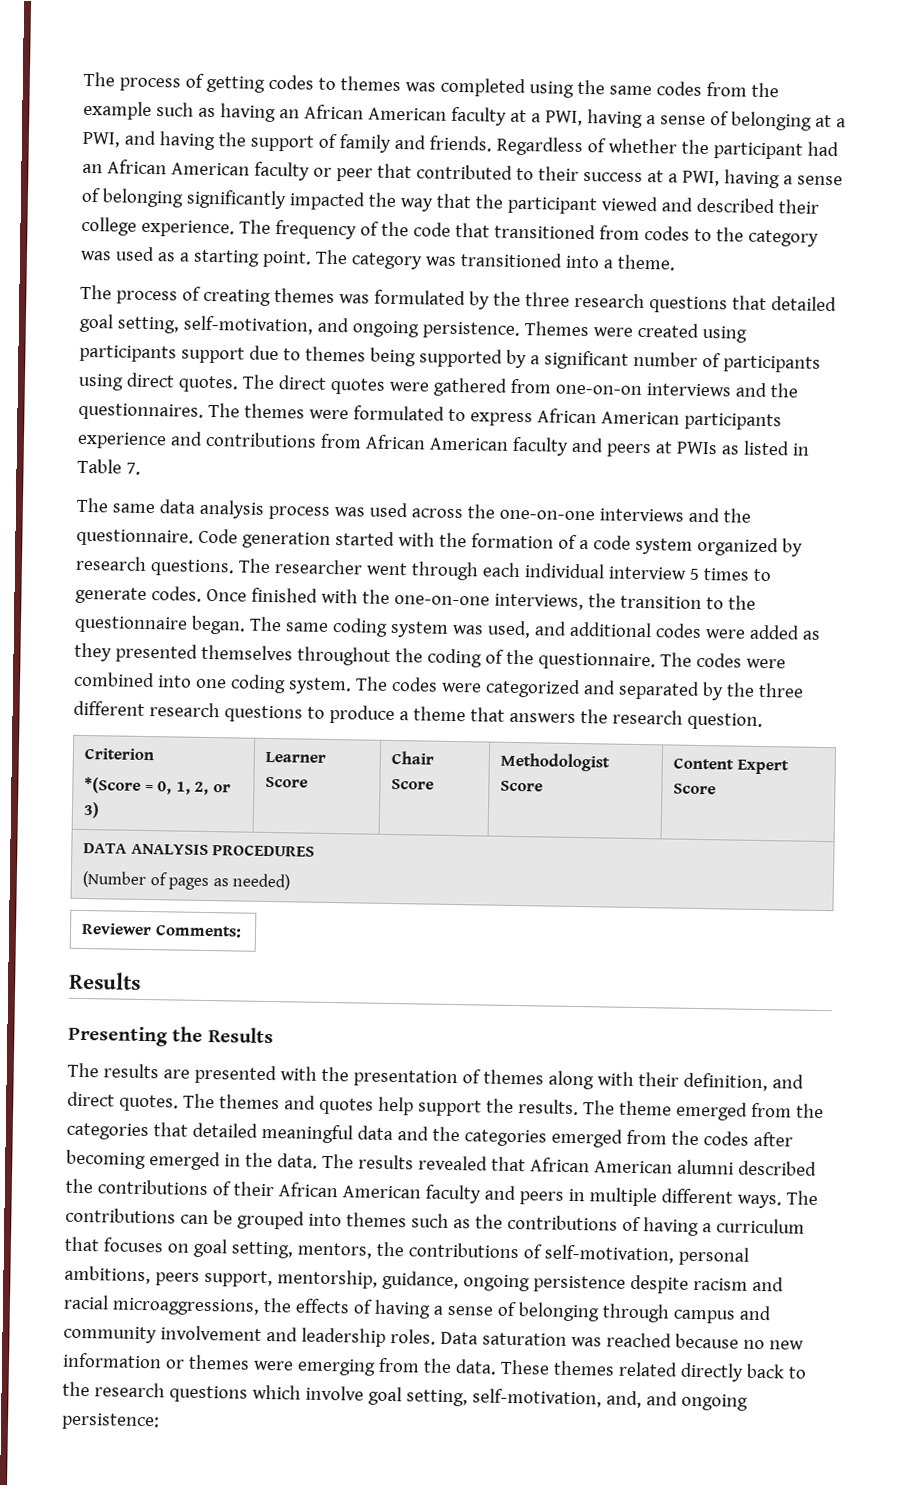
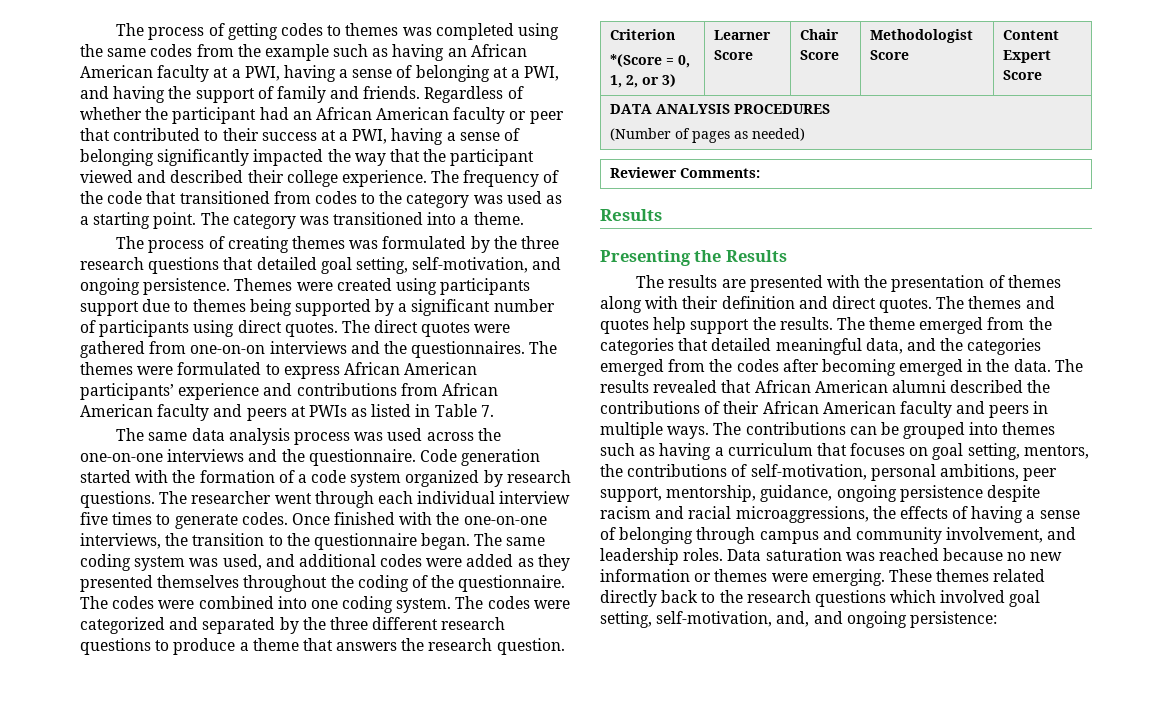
- The themes were formulated to express African American participants experience and contributions from African American faculty and peers at PWIs as listed in Table 7.
+ The themes were formulated to express African American participants’ experience and contributions from African American faculty and peers at PWIs as listed in Table 7.
- The researcher went through each individual interview 5 times to generate codes.
+ The researcher went through each individual interview five times to generate codes.
- The results are presented with the presentation of themes along with their definition, and direct quotes.
+ The results are presented with the presentation of themes along with their definition and direct quotes.
- The theme emerged from the categories that detailed meaningful data and the categories emerged from the codes after becoming emerged in the data.
+ The theme emerged from the categories that detailed meaningful data, and the categories emerged from the codes after becoming emerged in the data.
- The results revealed that African American alumni described the contributions of their African American faculty and peers in multiple different ways.
+ The results revealed that African American alumni described the contributions of their African American faculty and peers in multiple ways.
- The contributions can be grouped into themes such as the contributions of having a curriculum that focuses on goal setting, mentors, the contributions of self-motivation, personal ambitions, peers support, mentorship, guidance, ongoing persistence despite racism and racial microaggressions, the effects of having a sense of belonging through campus and community involvement and leadership roles.
+ The contributions can be grouped into themes such as having a curriculum that focuses on goal setting, mentors, the contributions of self-motivation, personal ambitions, peer support, mentorship, guidance, ongoing persistence despite racism and racial microaggressions, the effects of having a sense of belonging through campus and community involvement, and leadership roles.
- Data saturation was reached because no new information or themes were emerging from the data.
+ Data saturation was reached because no new information or themes were emerging.
- These themes related directly back to the research questions which involve goal setting, self-motivation, and, and ongoing persistence:
+ These themes related directly back to the research questions which involved goal setting, self-motivation, and, and ongoing persistence:

